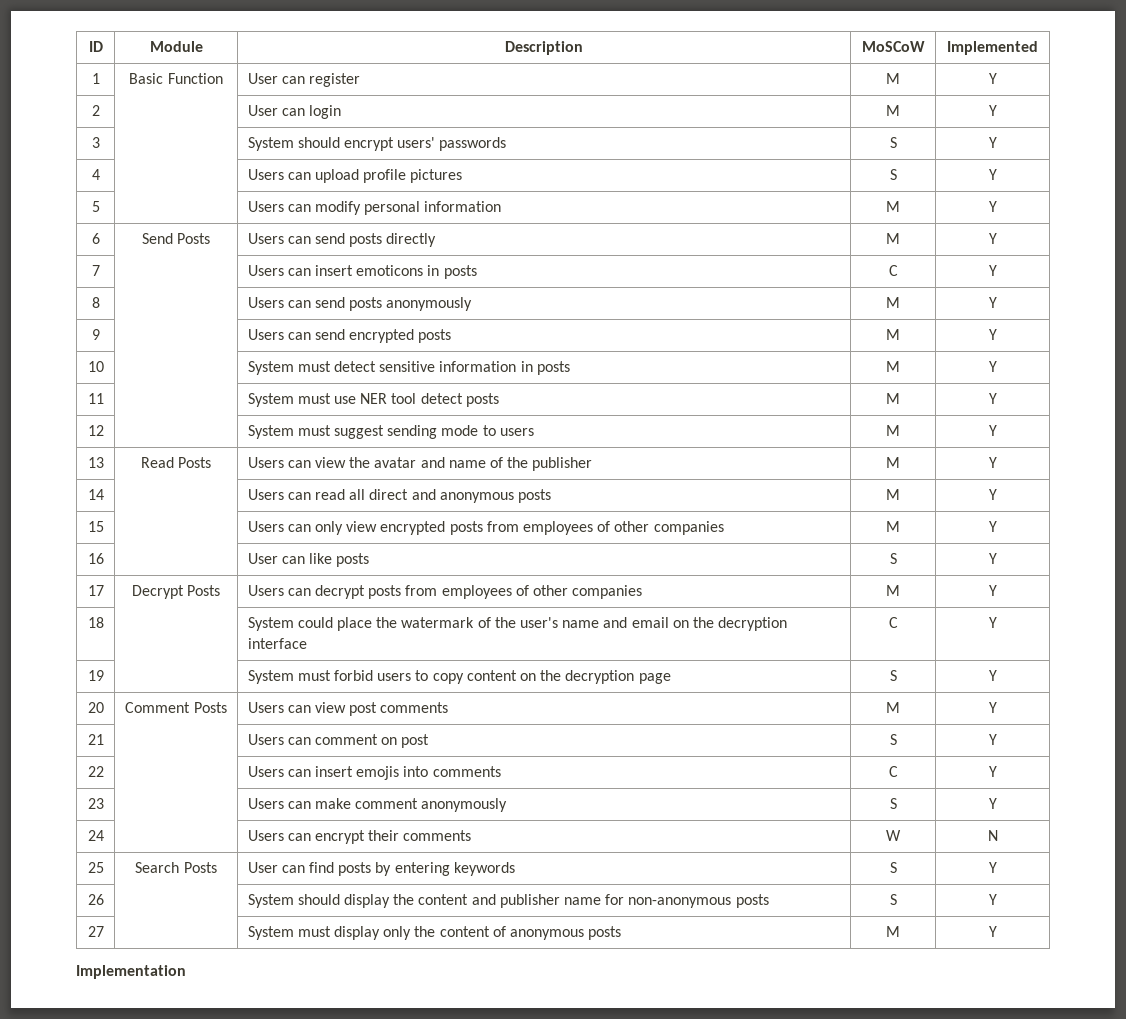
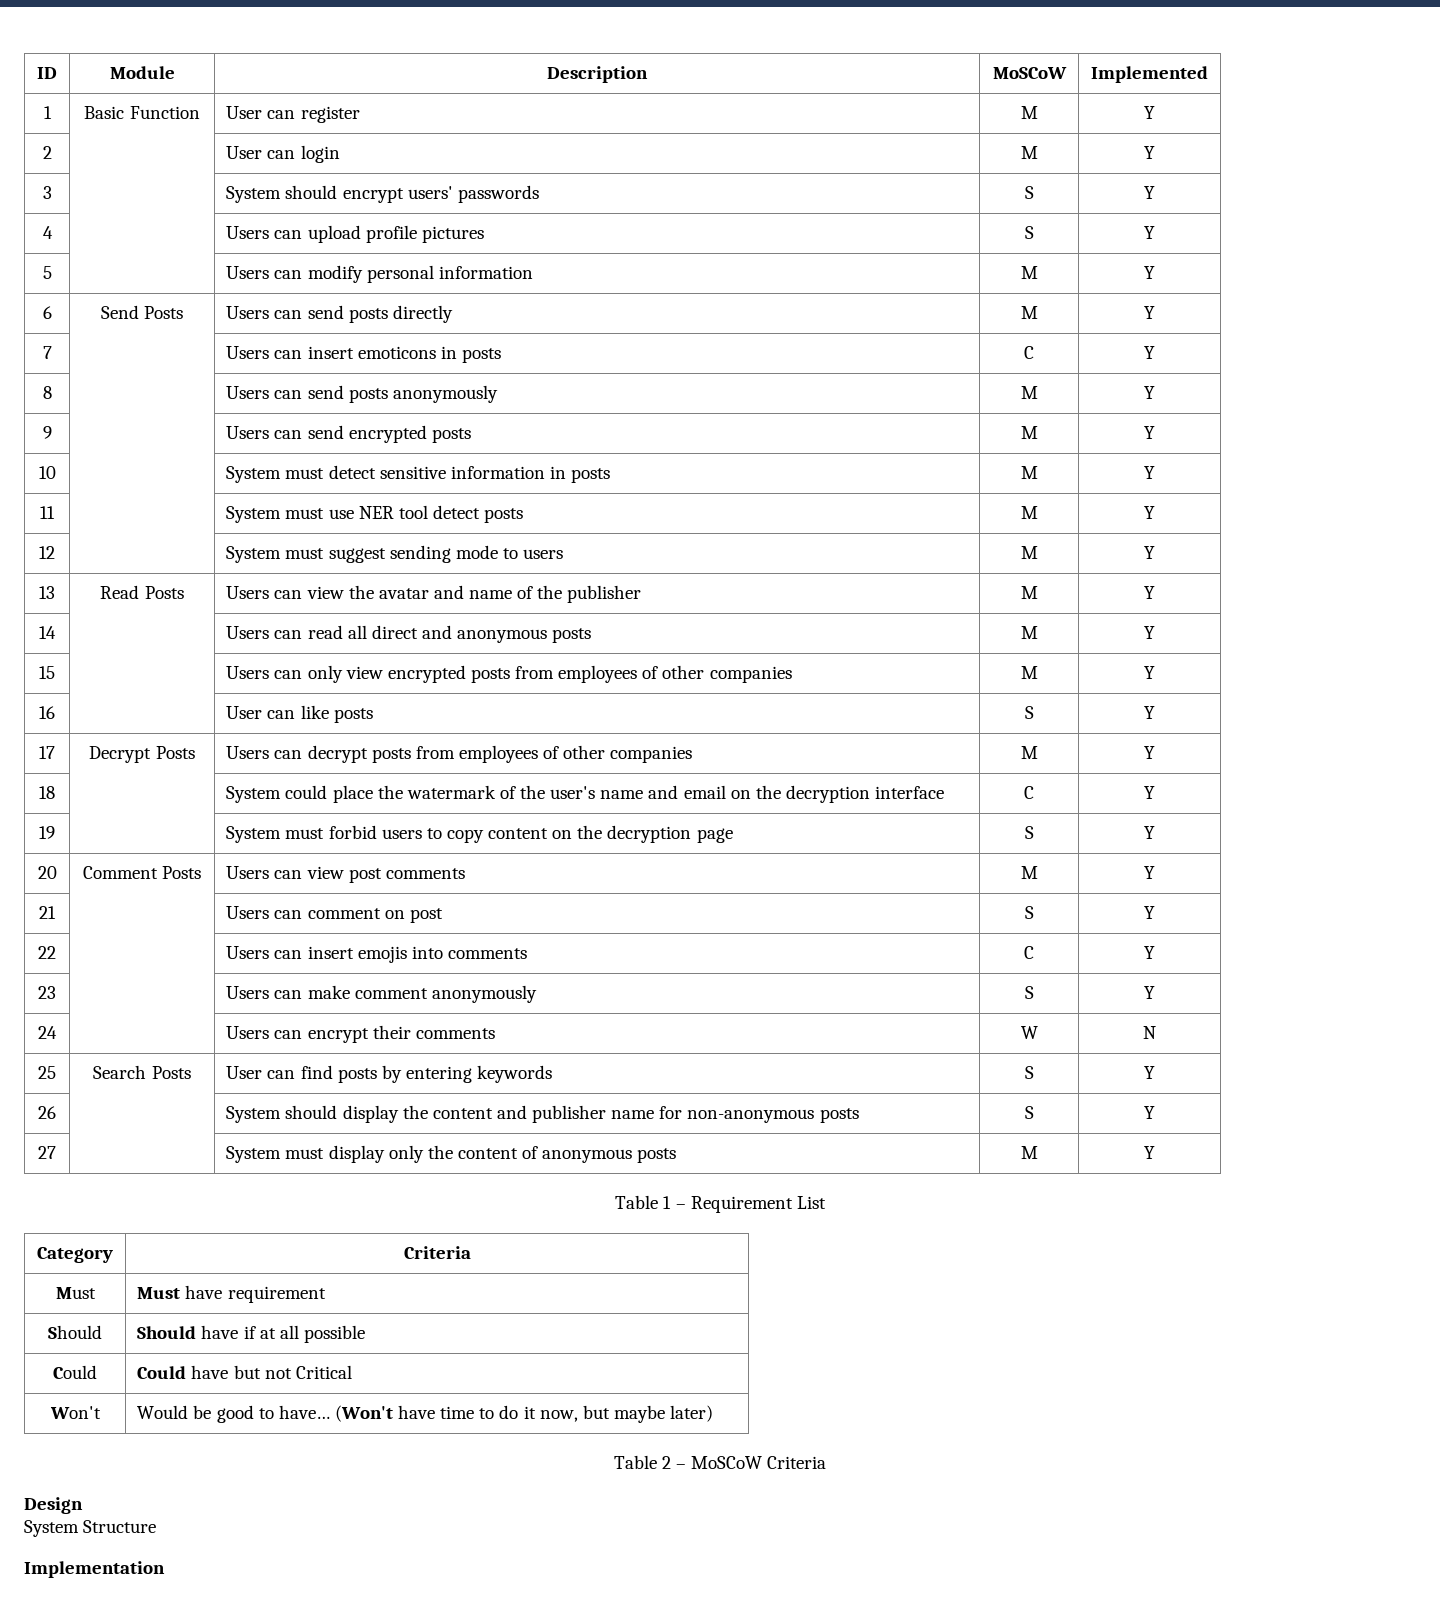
+ Table 1 – Requirement List
+ Category | Criteria
+ Must | Must have requirement
+ Should | Should have if at all possible
+ Could | Could have but not Critical
+ Won't | Would be good to have… (Won't have time to do it now, but maybe later)
+ Table 2 – MoSCoW Criteria
+ Design
+ System Structure

